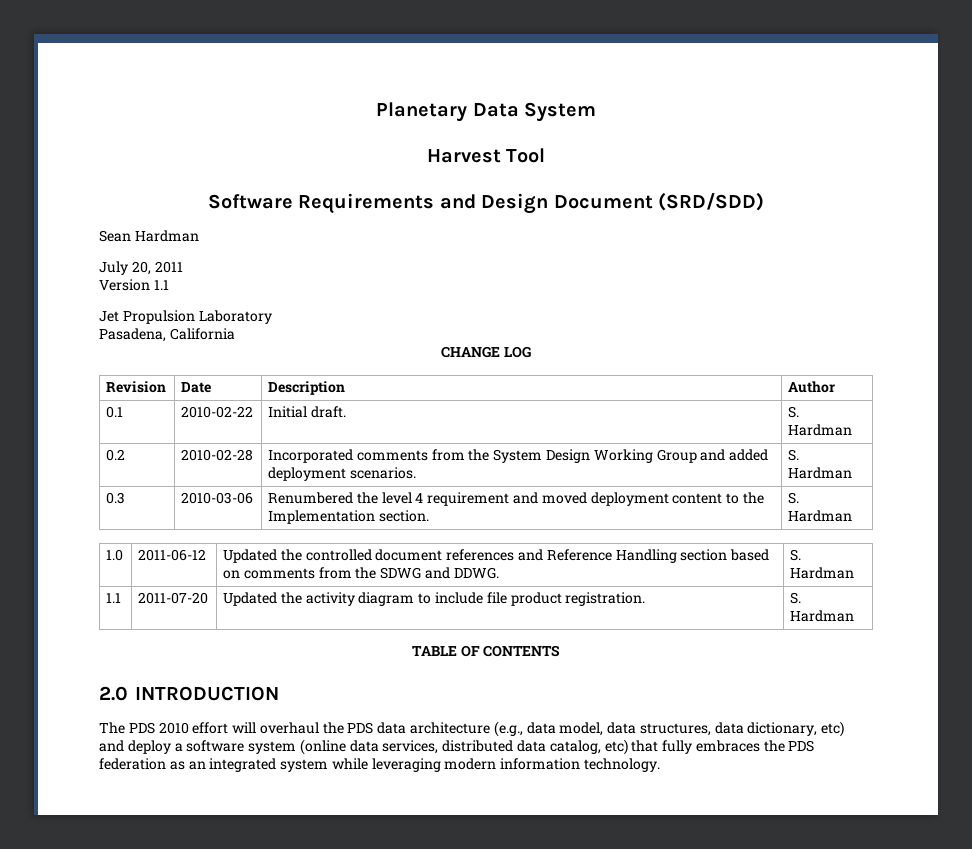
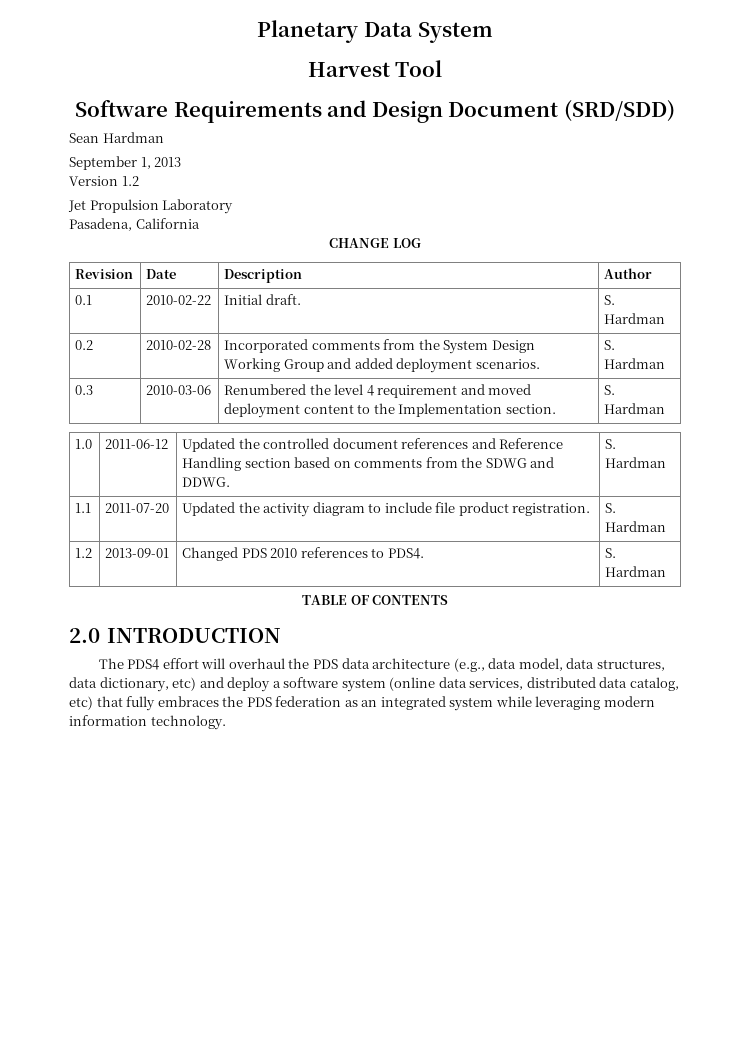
- July 20, 2011
+ September 1, 2013
- Version 1.1
+ Version 1.2
+ 1.2 | 2013-09-01 | Changed PDS 2010 references to PDS4. | S. Hardman
- The PDS 2010 effort will overhaul the PDS data architecture (e.g., data model, data structures, data dictionary, etc) and deploy a software system (online data services, distributed data catalog, etc) that fully embraces the PDS federation as an integrated system while leveraging modern information technology.
+ The PDS4 effort will overhaul the PDS data architecture (e.g., data model, data structures, data dictionary, etc) and deploy a software system (online data services, distributed data catalog, etc) that fully embraces the PDS federation as an integrated system while leveraging modern information technology.

